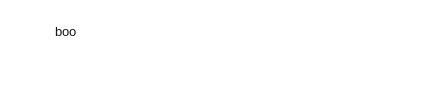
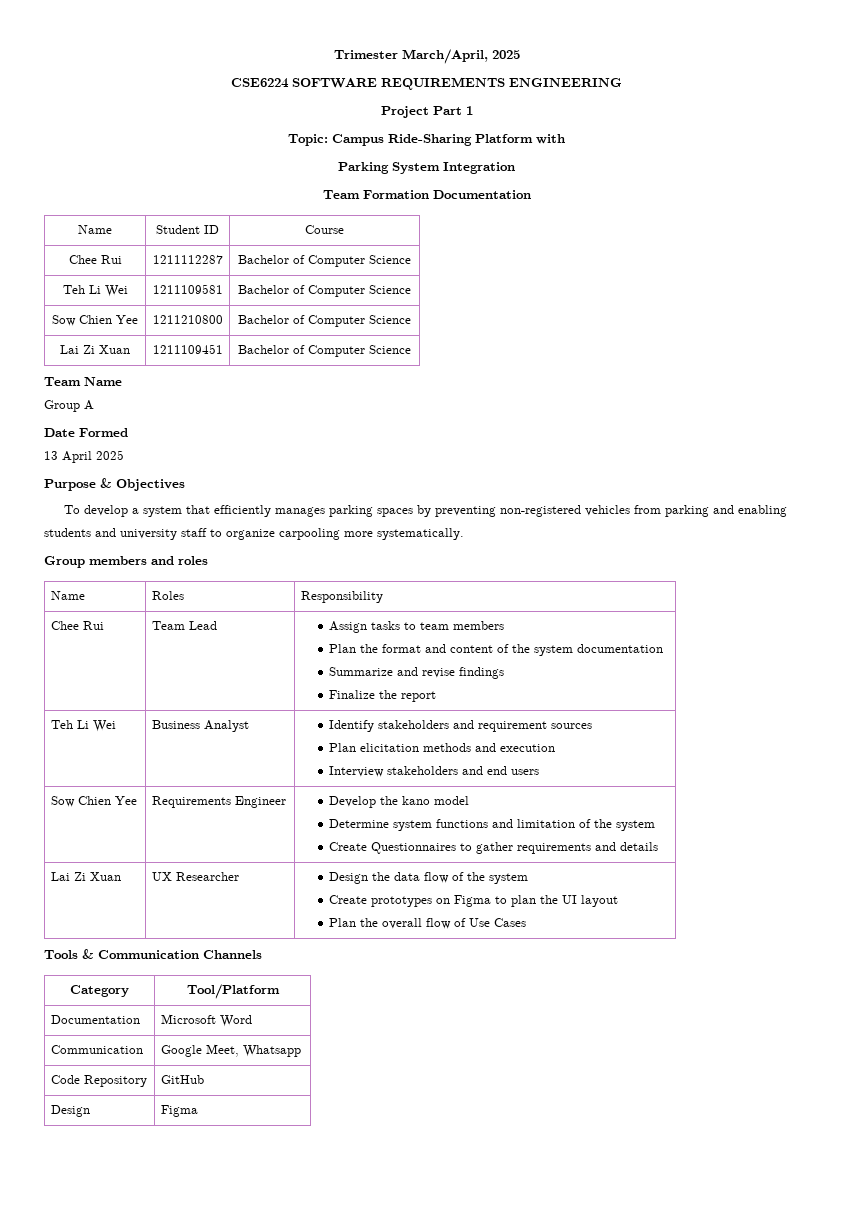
- boo
+ Trimester March/April, 2025
+ CSE6224 SOFTWARE REQUIREMENTS ENGINEERING
+ Project Part 1
+ Topic: Campus Ride-Sharing Platform with
+ Parking System Integration
+ Team Formation Documentation
+ Name | Student ID | Course
+ Chee Rui | 1211112287 | Bachelor of Computer Science
+ Teh Li Wei | 1211109581 | Bachelor of Computer Science
+ Sow Chien Yee | 1211210800 | Bachelor of Computer Science
+ Lai Zi Xuan | 1211109451 | Bachelor of Computer Science
+ Team Name
+ Group A
+ Date Formed
+ 13 April 2025
+ Purpose & Objectives
+ To develop a system that efficiently manages parking spaces by preventing non-registered vehicles from parking and enabling students and university staff to organize carpooling more systematically.
+ Group members and roles
+ Name | Roles | Responsibility
+ Chee Rui | Team Lead | Assign tasks to team members
+ Plan the format and content of the system documentation
+ Summarize and revise findings
+ Finalize the report
+ Teh Li Wei | Business Analyst | Identify stakeholders and requirement sources
+ Plan elicitation methods and execution
+ Interview stakeholders and end users
+ Sow Chien Yee | Requirements Engineer | Develop the kano model
+ Determine system functions and limitation of the system
+ Create Questionnaires to gather requirements and details
+ Lai Zi Xuan | UX Researcher | Design the data flow of the system
+ Create prototypes on Figma to plan the UI layout
+ Plan the overall flow of Use Cases
+ Tools & Communication Channels
+ Category | Tool/Platform
+ Documentation | Microsoft Word
+ Communication | Google Meet, Whatsapp
+ Code Repository | GitHub
+ Design | Figma

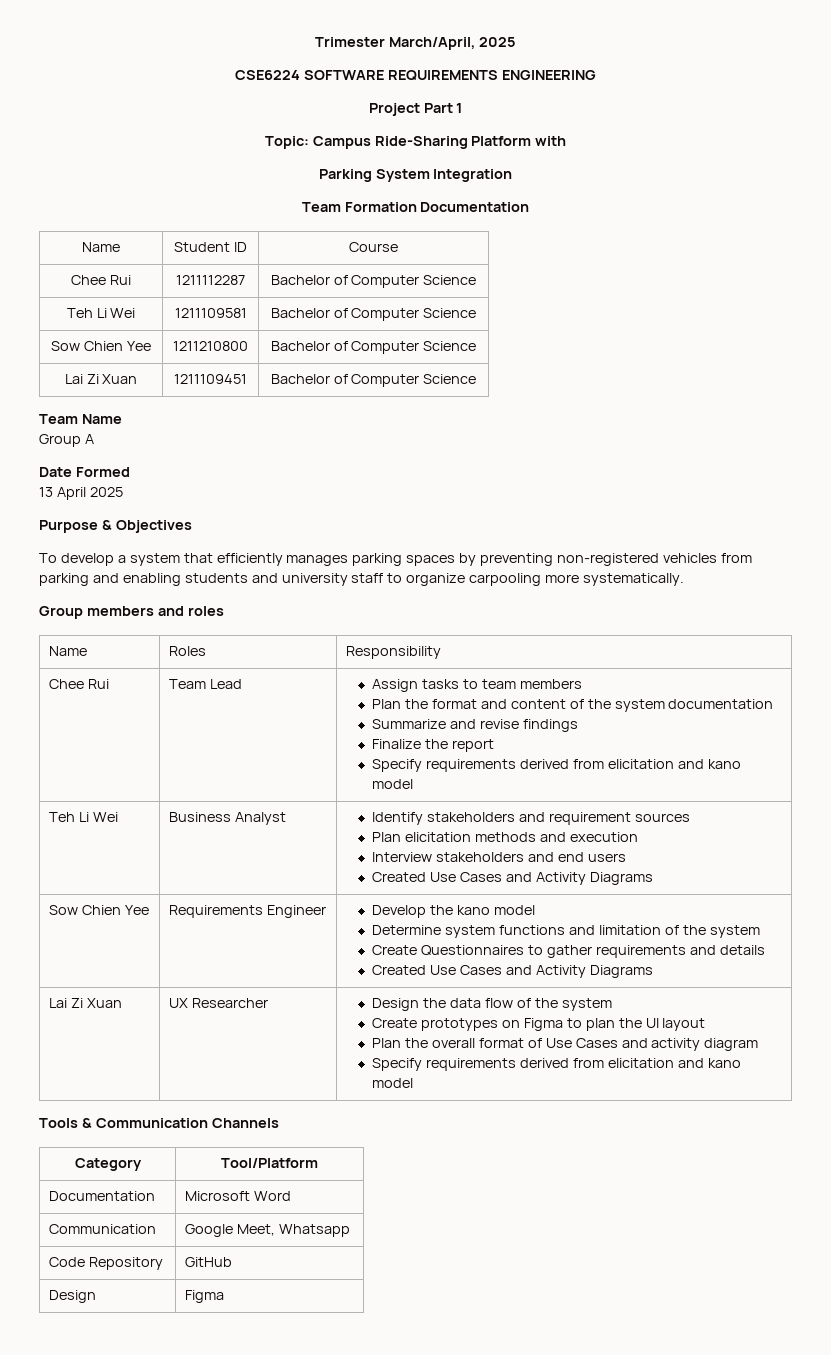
  Chee Rui | Team Lead | Assign tasks to team members
  Plan the format and content of the system documentation
  Summarize and revise findings
  Finalize the report
+ Specify requirements derived from elicitation and kano model
  Teh Li Wei | Business Analyst | Identify stakeholders and requirement sources
  Plan elicitation methods and execution
  Interview stakeholders and end users
+ Created Use Cases and Activity Diagrams
  Sow Chien Yee | Requirements Engineer | Develop the kano model
  Determine system functions and limitation of the system
  Create Questionnaires to gather requirements and details
+ Created Use Cases and Activity Diagrams
  Lai Zi Xuan | UX Researcher | Design the data flow of the system
  Create prototypes on Figma to plan the UI layout
- Plan the overall flow of Use Cases
+ Plan the overall format of Use Cases and activity diagram
+ Specify requirements derived from elicitation and kano model

